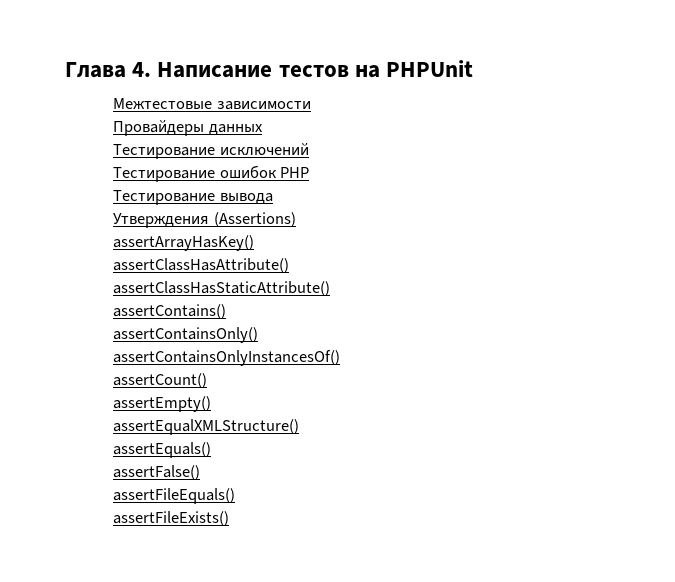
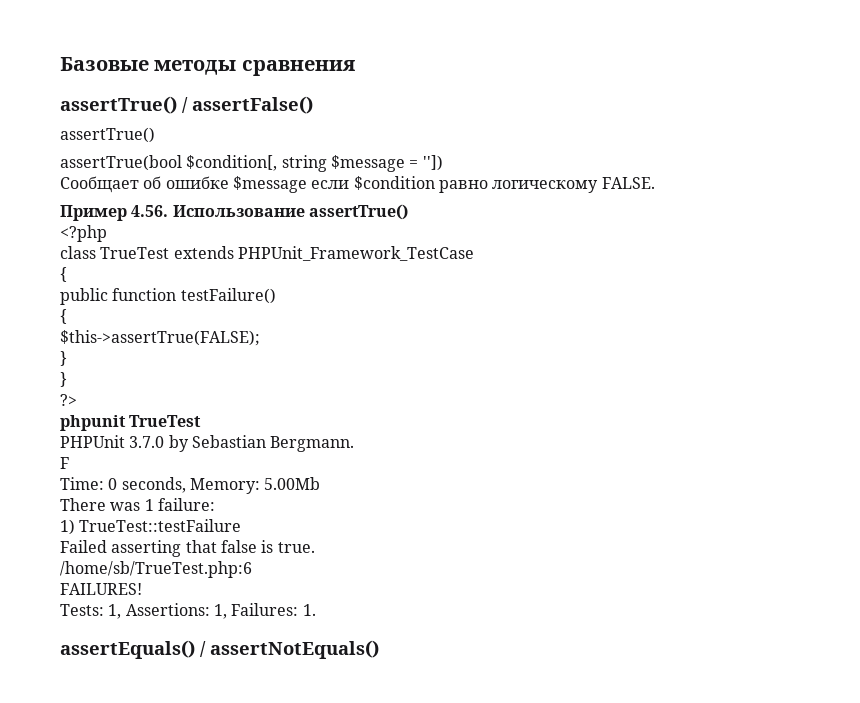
- Глава 4. Написание тестов на PHPUnit
- Межтестовые зависимости
- Провайдеры данных
- Тестирование исключений
- Тестирование ошибок PHP
- Тестирование вывода
- Утверждения (Assertions)
- assertArrayHasKey()
- assertClassHasAttribute()
- assertClassHasStaticAttribute()
- assertContains()
- assertContainsOnly()
- assertContainsOnlyInstancesOf()
- assertCount()
- assertEmpty()
- assertEqualXMLStructure()
- assertEquals()
- assertFalse()
- assertFileEquals()
- assertFileExists()
+ Базовые методы сравнения
+ assertTrue() / assertFalse()
+ assertTrue()
+ assertTrue(bool $condition[, string $message = ''])
+ Сообщает об ошибке $message если $condition равно логическому FALSE.
+ Пример 4.56. Использование assertTrue()
+ <?php
+ class TrueTest extends PHPUnit_Framework_TestCase
+ {
+ public function testFailure()
+ {
+ $this->assertTrue(FALSE);
+ }
+ }
+ ?>
+ phpunit TrueTest
+ PHPUnit 3.7.0 by Sebastian Bergmann.
+ F
+ Time: 0 seconds, Memory: 5.00Mb
+ There was 1 failure:
+ 1) TrueTest::testFailure
+ Failed asserting that false is true.
+ /home/sb/TrueTest.php:6
+ FAILURES!
+ Tests: 1, Assertions: 1, Failures: 1.
+ assertEquals() / assertNotEquals()

